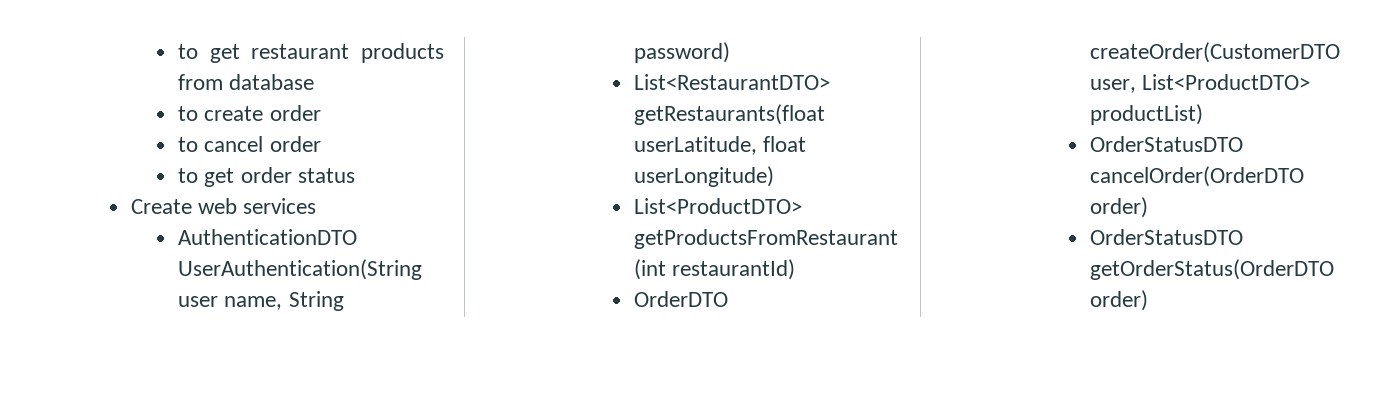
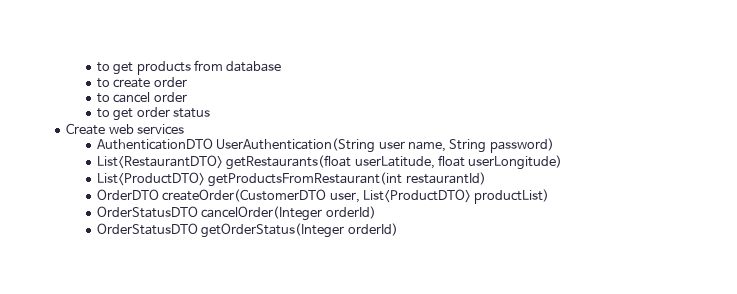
- to get restaurant products from database
+ to get products from database
- OrderStatusDTO cancelOrder(OrderDTO order)
- OrderStatusDTO getOrderStatus(OrderDTO order)
+ OrderStatusDTO cancelOrder(Integer orderId)
+ OrderStatusDTO getOrderStatus(Integer orderId)

